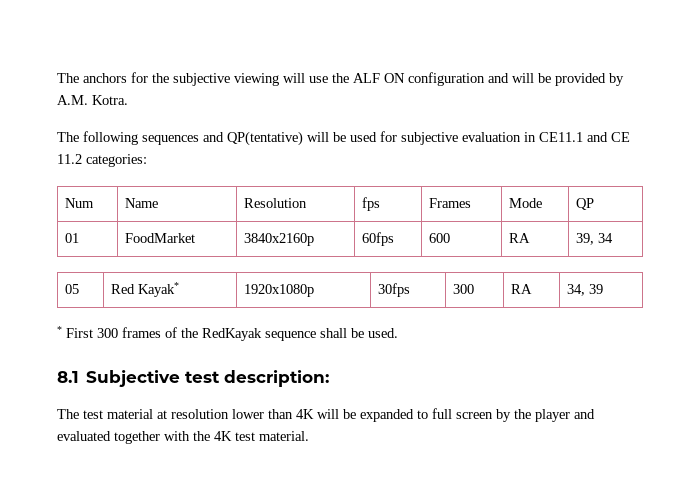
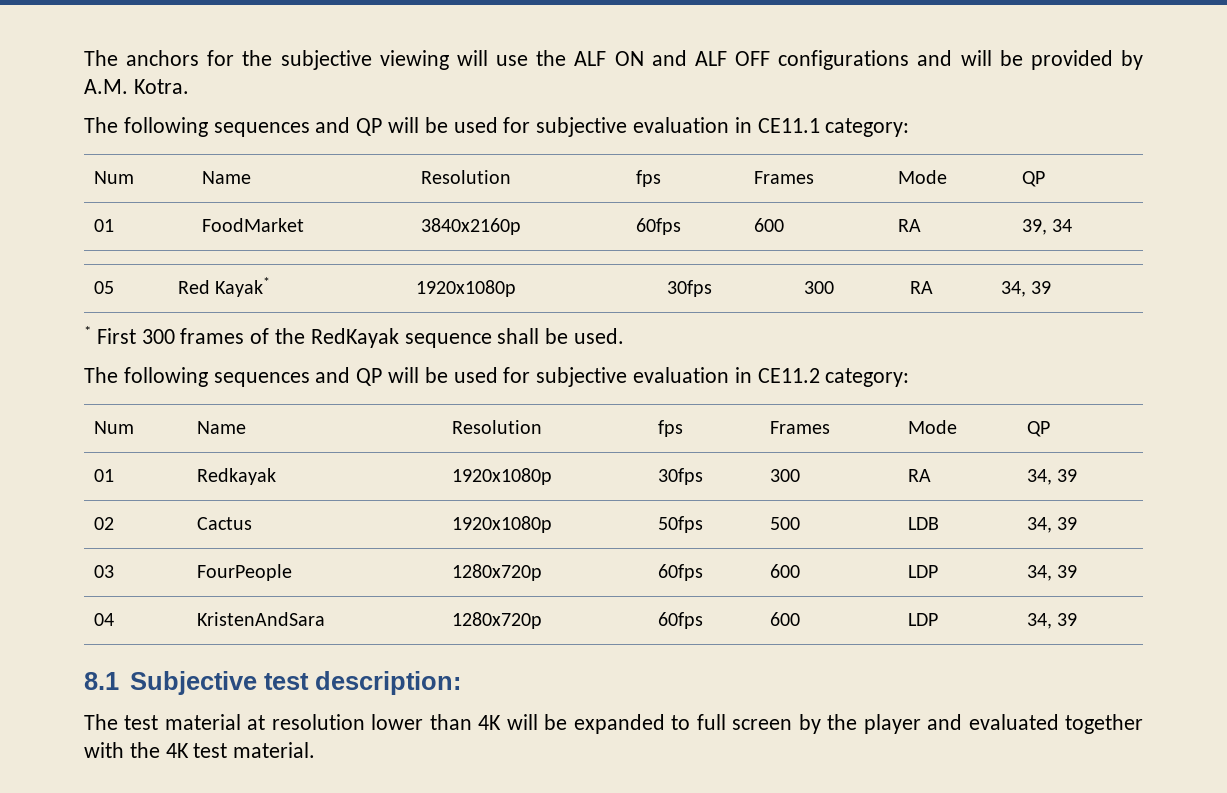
- The anchors for the subjective viewing will use the ALF ON configuration and will be provided by A.M. Kotra.
+ The anchors for the subjective viewing will use the ALF ON and ALF OFF configurations and will be provided by A.M. Kotra.
- The following sequences and QP(tentative) will be used for subjective evaluation in CE11.1 and CE 11.2 categories:
+ The following sequences and QP will be used for subjective evaluation in CE11.1 category:
+ The following sequences and QP will be used for subjective evaluation in CE11.2 category:
+ Num | Name | Resolution | fps | Frames | Mode | QP
+ 01 | Redkayak | 1920x1080p | 30fps | 300 | RA | 34, 39
+ 02 | Cactus | 1920x1080p | 50fps | 500 | LDB | 34, 39
+ 03 | FourPeople | 1280x720p | 60fps | 600 | LDP | 34, 39
+ 04 | KristenAndSara | 1280x720p | 60fps | 600 | LDP | 34, 39

